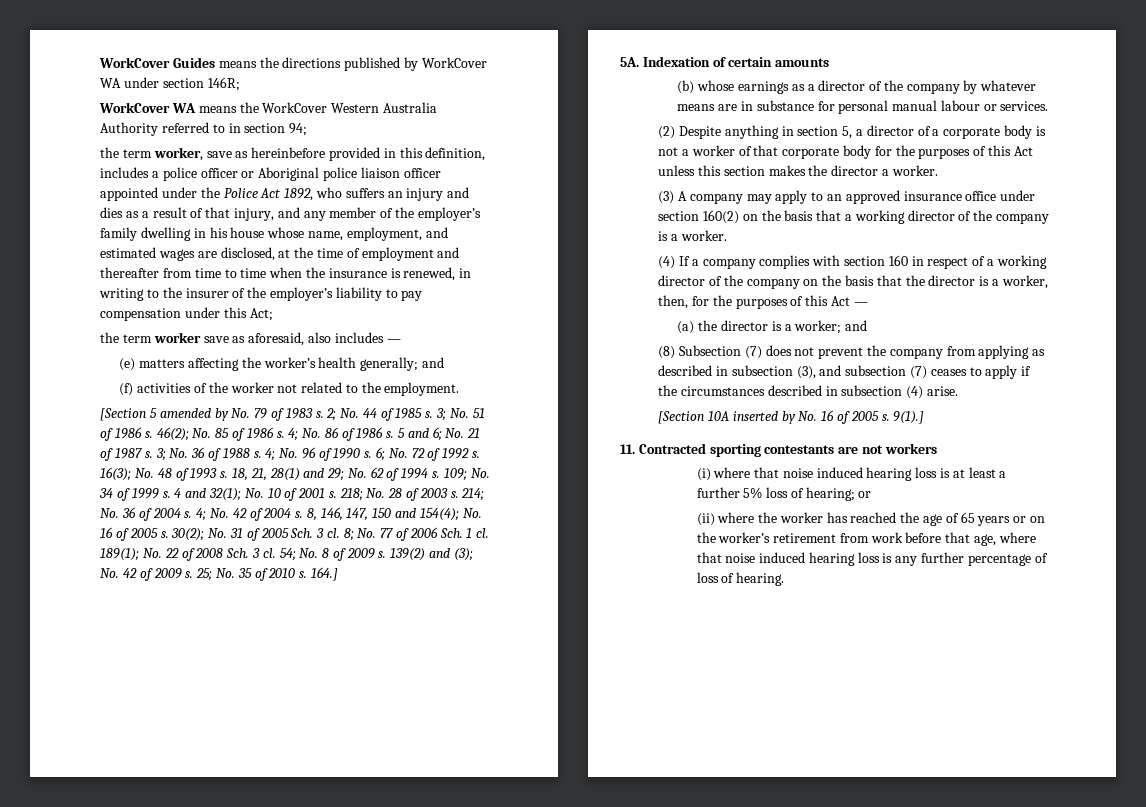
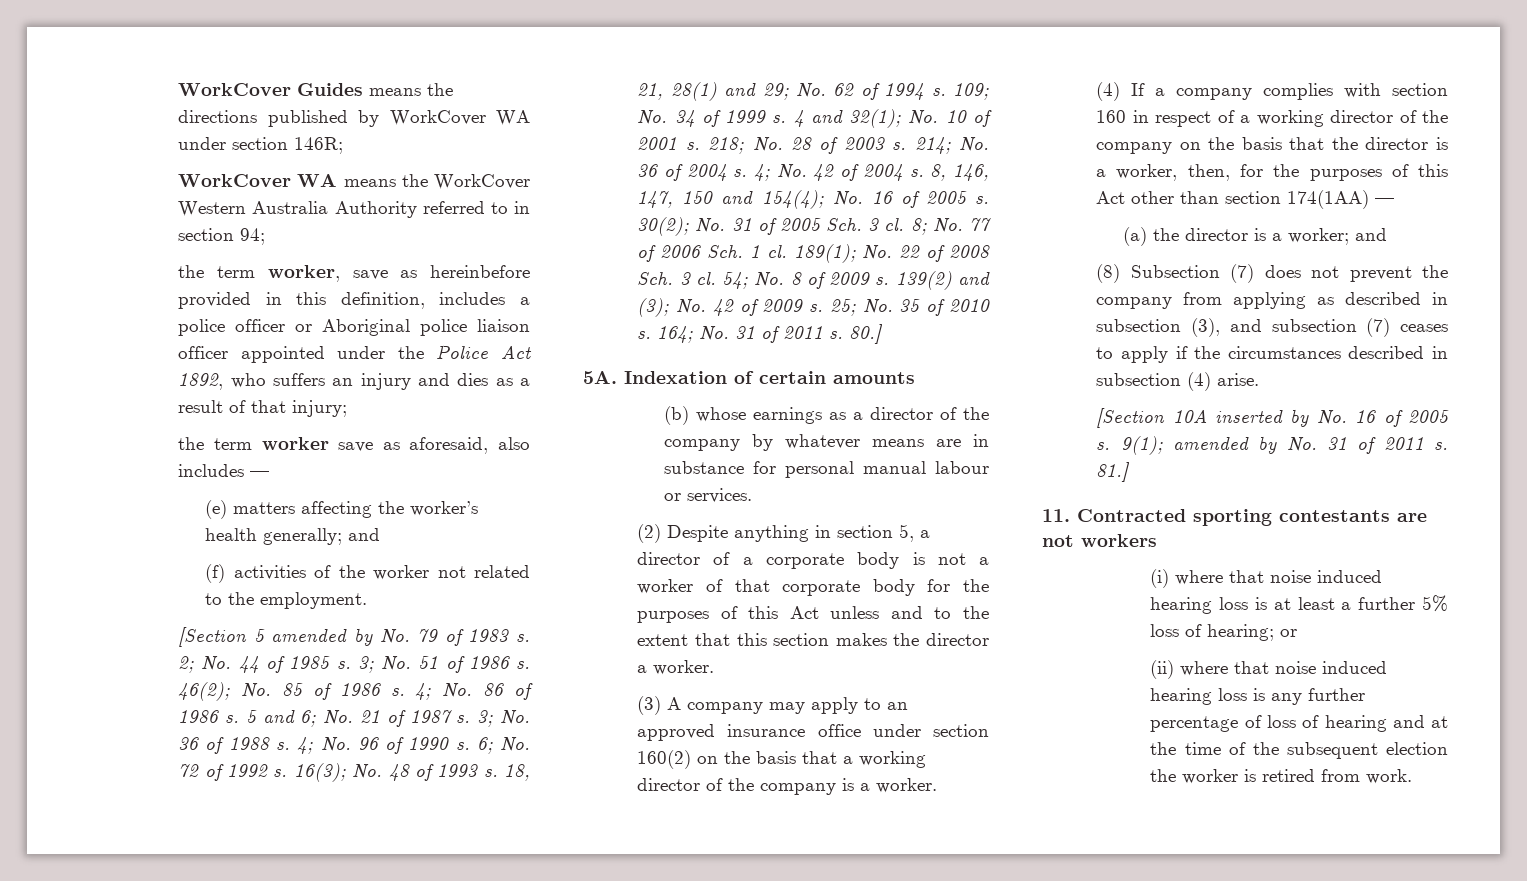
- the term worker, save as hereinbefore provided in this definition, includes a police officer or Aboriginal police liaison officer appointed under the Police Act 1892, who suffers an injury and dies as a result of that injury, and any member of the employer’s family dwelling in his house whose name, employment, and estimated wages are disclosed, at the time of employment and thereafter from time to time when the insurance is renewed, in writing to the insurer of the employer’s liability to pay compensation under this Act;
+ the term worker, save as hereinbefore provided in this definition, includes a police officer or Aboriginal police liaison officer appointed under the Police Act 1892, who suffers an injury and dies as a result of that injury;
- 164.]
+ 164; No. 31 of 2011 s. 80.]
- (2) Despite anything in section 5, a director of a corporate body is not a worker of that corporate body for the purposes of this Act unless this section makes the director a worker.
+ (2) Despite anything in section 5, a director of a corporate body is not a worker of that corporate body for the purposes of this Act unless and to the extent that this section makes the director a worker.
- (4) If a company complies with section 160 in respect of a working director of the company on the basis that the director is a worker, then, for the purposes of this Act —
+ (4) If a company complies with section 160 in respect of a working director of the company on the basis that the director is a worker, then, for the purposes of this Act other than section 174(1AA) —
- 9(1).]
+ 9(1); amended by No. 31 of 2011 s. 81.]
- (ii) where the worker has reached the age of 65 years or on the worker’s retirement from work before that age, where that noise induced hearing loss is any further percentage of loss of hearing.
+ (ii) where that noise induced hearing loss is any further percentage of loss of hearing and at the time of the subsequent election the worker is retired from work.

